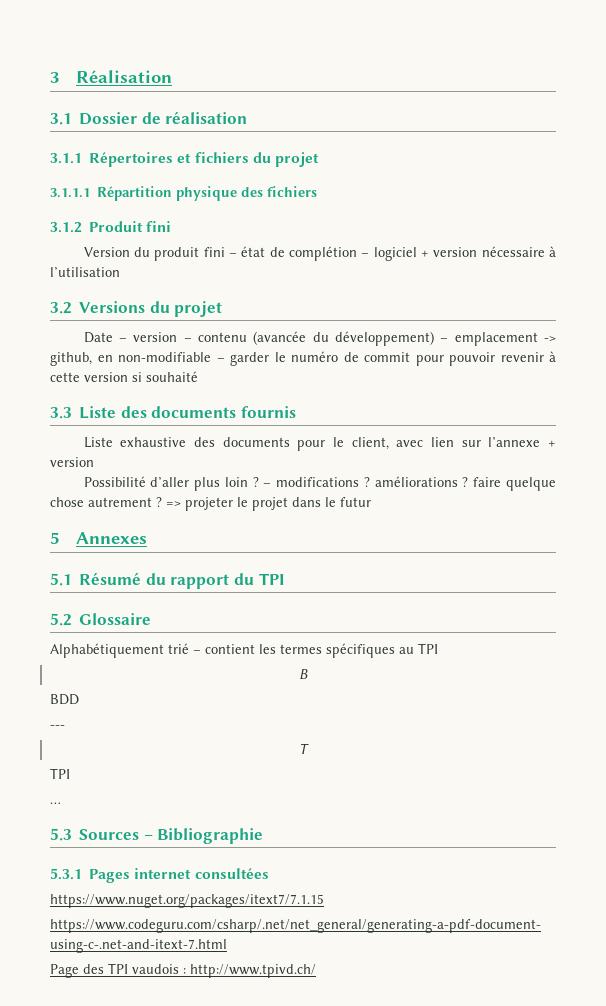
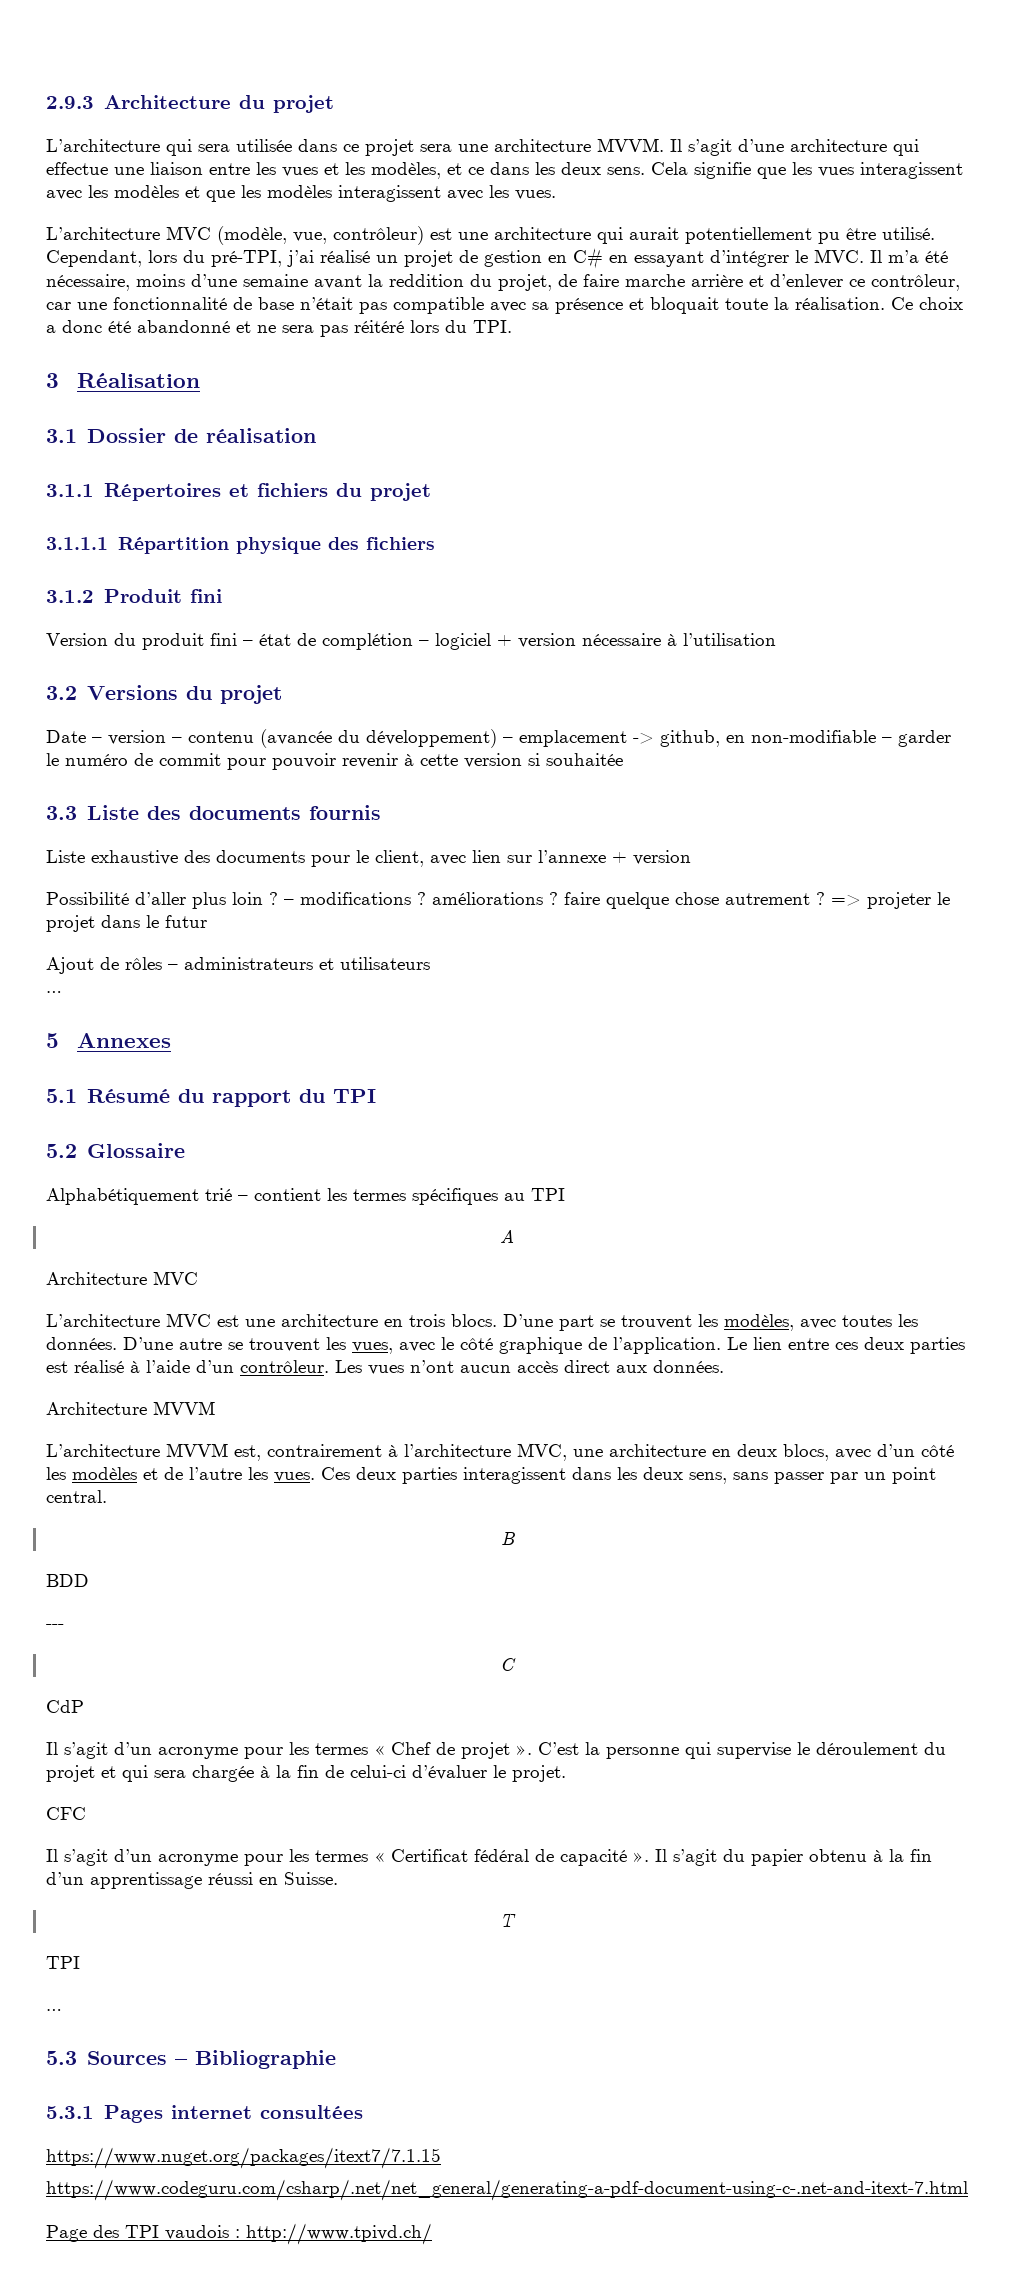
+ 2.9.3 Architecture du projet
+ L’architecture qui sera utilisée dans ce projet sera une architecture MVVM. Il s’agit d’une architecture qui effectue une liaison entre les vues et les modèles, et ce dans les deux sens. Cela signifie que les vues interagissent avec les modèles et que les modèles interagissent avec les vues.
+ L’architecture MVC (modèle, vue, contrôleur) est une architecture qui aurait potentiellement pu être utilisé. Cependant, lors du pré-TPI, j’ai réalisé un projet de gestion en C# en essayant d’intégrer le MVC. Il m’a été nécessaire, moins d’une semaine avant la reddition du projet, de faire marche arrière et d’enlever ce contrôleur, car une fonctionnalité de base n’était pas compatible avec sa présence et bloquait toute la réalisation. Ce choix a donc été abandonné et ne sera pas réitéré lors du TPI.
- Date – version – contenu (avancée du développement) – emplacement -> github, en non-modifiable – garder le numéro de commit pour pouvoir revenir à cette version si souhaité
+ Date – version – contenu (avancée du développement) – emplacement -> github, en non-modifiable – garder le numéro de commit pour pouvoir revenir à cette version si souhaitée
+ Ajout de rôles – administrateurs et utilisateurs
+ …
+ A
+ Architecture MVC
+ L’architecture MVC est une architecture en trois blocs. D’une part se trouvent les modèles, avec toutes les données. D’une autre se trouvent les vues, avec le côté graphique de l’application. Le lien entre ces deux parties est réalisé à l’aide d’un contrôleur. Les vues n’ont aucun accès direct aux données.
+ Architecture MVVM
+ L’architecture MVVM est, contrairement à l’architecture MVC, une architecture en deux blocs, avec d’un côté les modèles et de l’autre les vues. Ces deux parties interagissent dans les deux sens, sans passer par un point central.
  B
  BDD
  ---
+ C
+ CdP
+ Il s’agit d’un acronyme pour les termes « Chef de projet ». C’est la personne qui supervise le déroulement du projet et qui sera chargée à la fin de celui-ci d’évaluer le projet.
+ CFC
+ Il s’agit d’un acronyme pour les termes « Certificat fédéral de capacité ». Il s’agit du papier obtenu à la fin d’un apprentissage réussi en Suisse.

